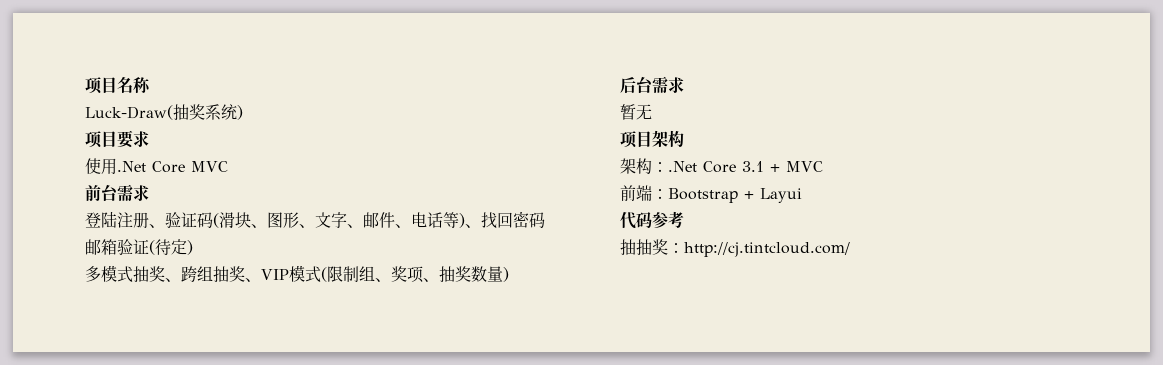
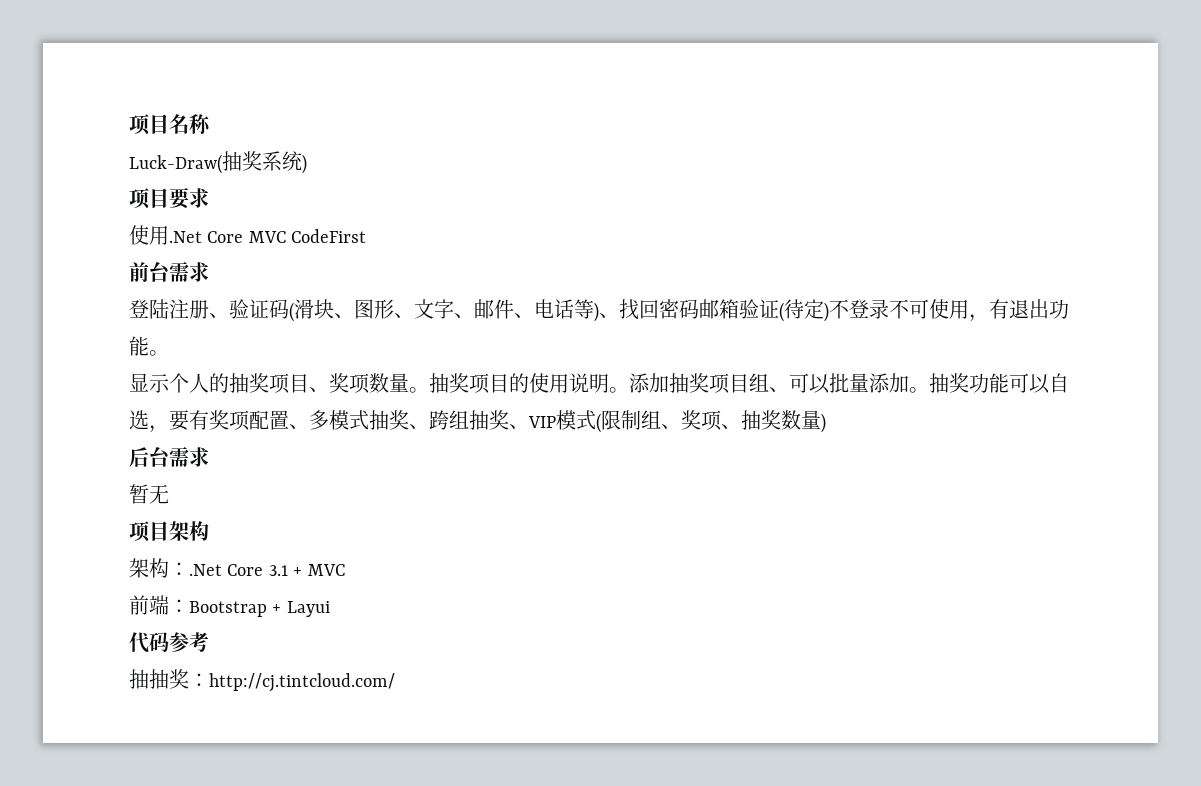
- 使用.Net Core MVC
+ 使用.Net Core MVC CodeFirst
- 登陆注册、验证码(滑块、图形、文字、邮件、电话等)、找回密码
- 邮箱验证(待定)
- 多模式抽奖、跨组抽奖、VIP模式(限制组、奖项、抽奖数量)
+ 登陆注册、验证码(滑块、图形、文字、邮件、电话等)、找回密码邮箱验证(待定)不登录不可使用，有退出功能。
+ 显示个人的抽奖项目、奖项数量。抽奖项目的使用说明。添加抽奖项目组、可以批量添加。抽奖功能可以自选，要有奖项配置、多模式抽奖、跨组抽奖、VIP模式(限制组、奖项、抽奖数量)

